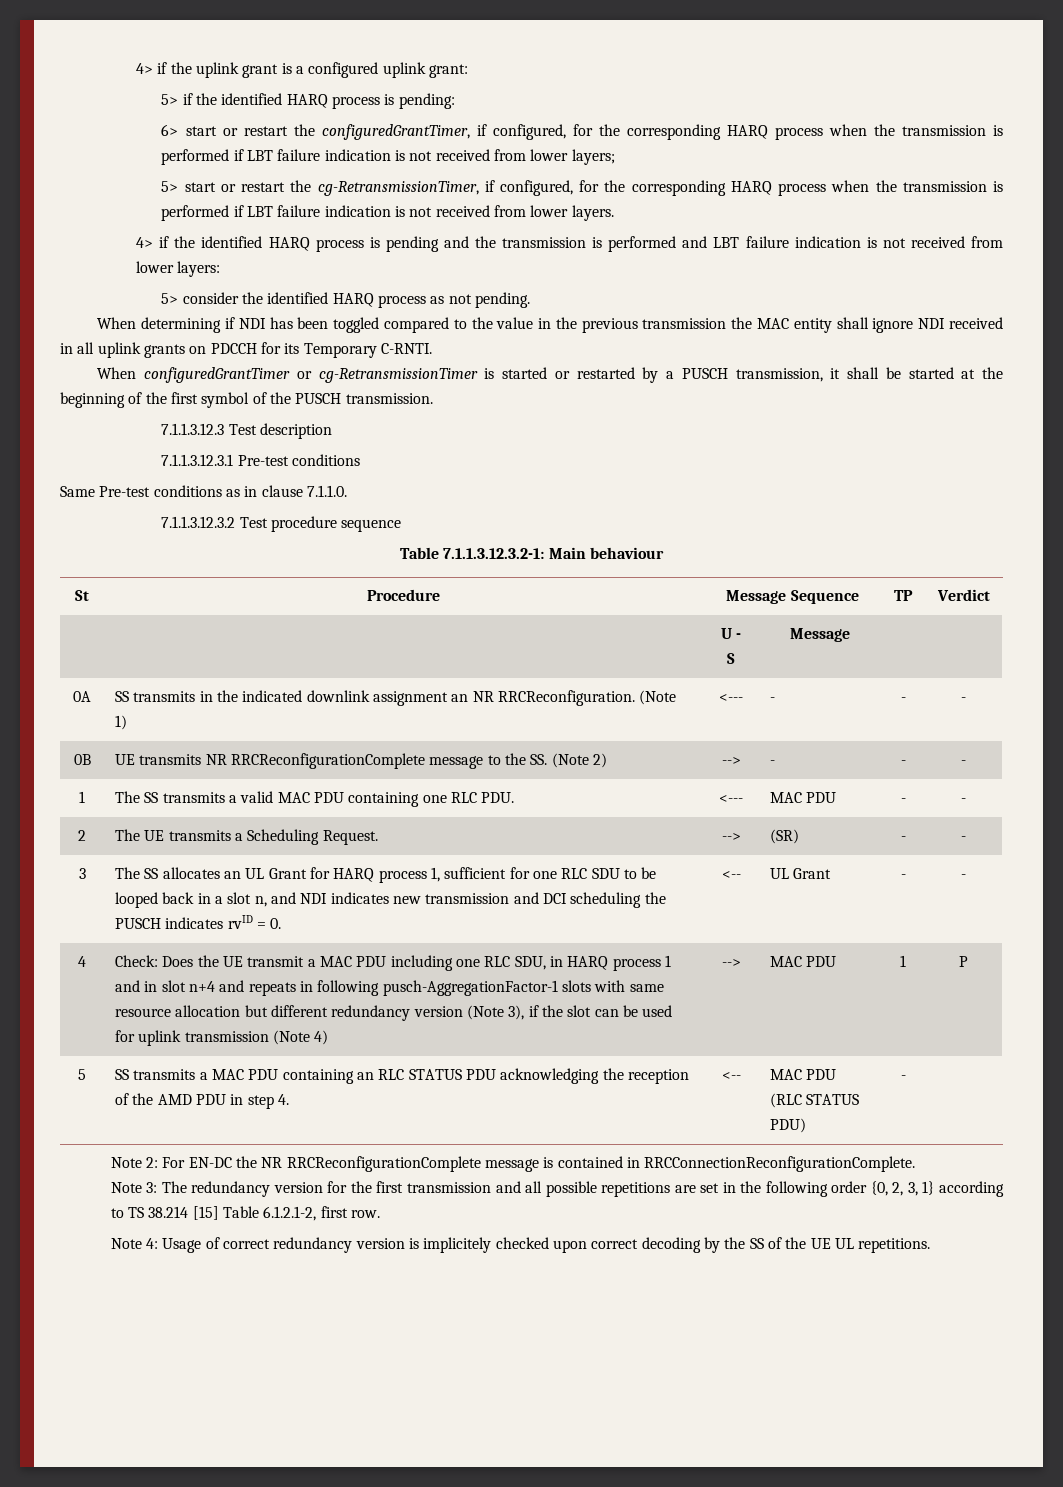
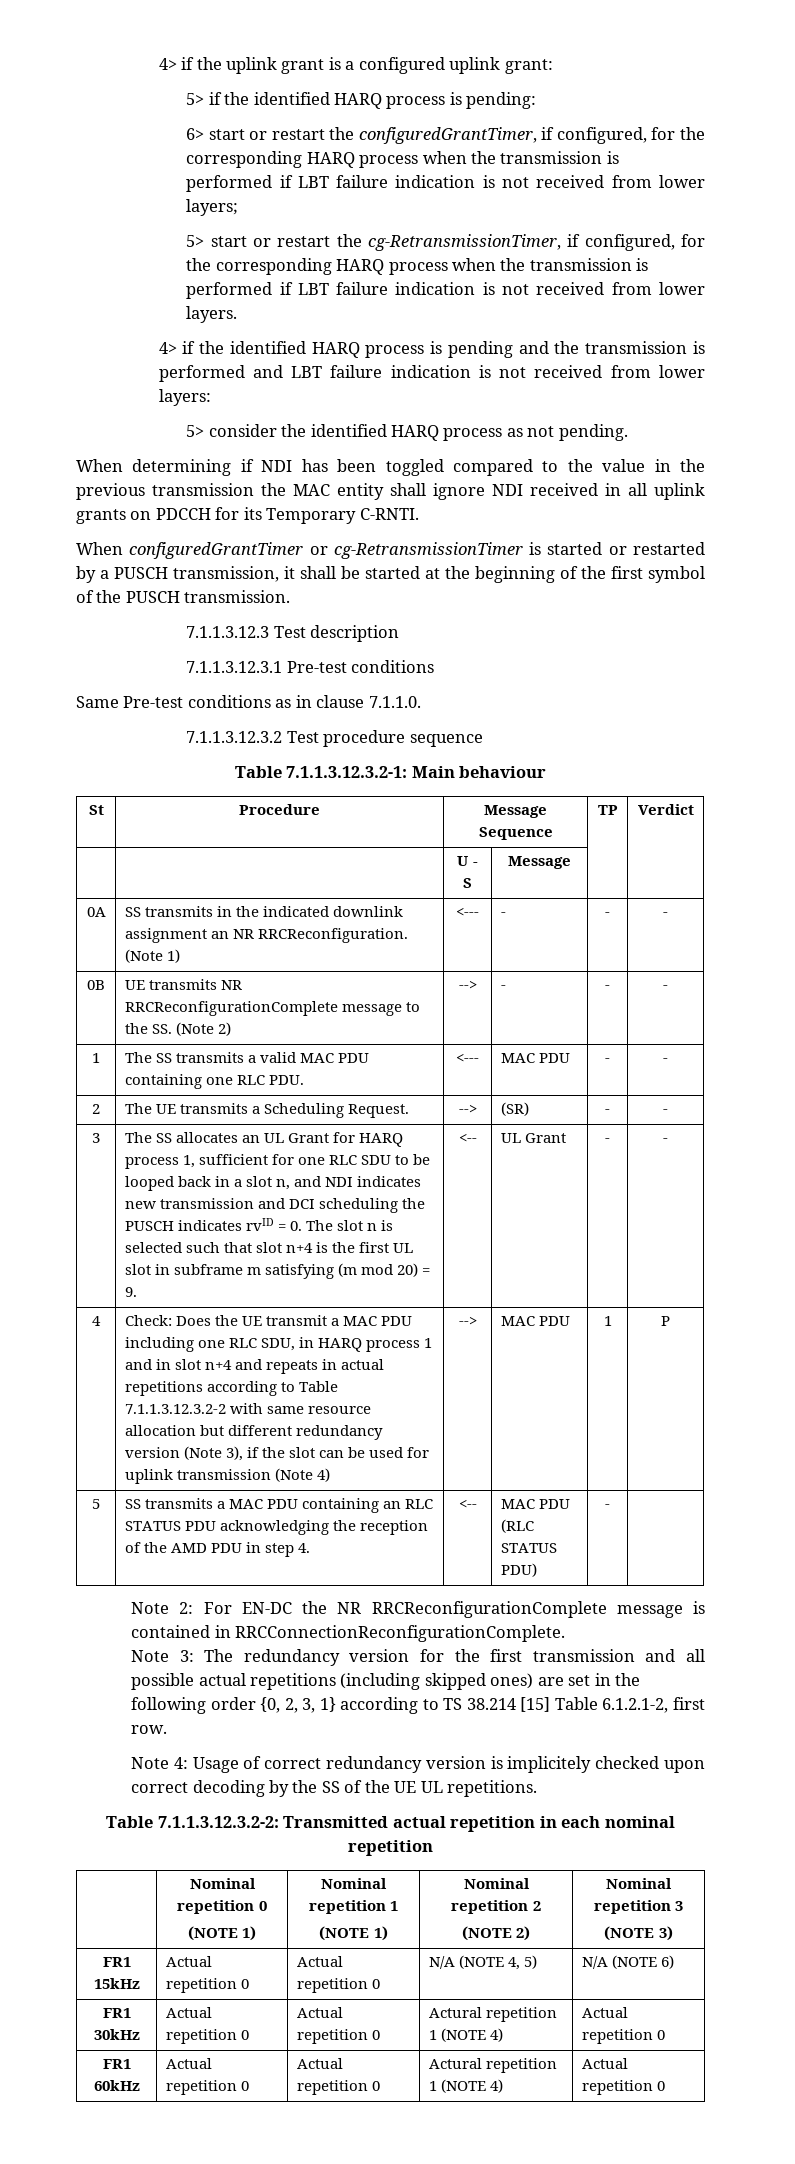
- The SS allocates an UL Grant for HARQ process 1, sufficient for one RLC SDU to be looped back in a slot n, and NDI indicates new transmission and DCI scheduling the PUSCH indicates rvID = 0.
+ The SS allocates an UL Grant for HARQ process 1, sufficient for one RLC SDU to be looped back in a slot n, and NDI indicates new transmission and DCI scheduling the PUSCH indicates rvID = 0. The slot n is selected such that slot n+4 is the first UL slot in subframe m satisfying (m mod 20) = 9.
- Check: Does the UE transmit a MAC PDU including one RLC SDU, in HARQ process 1 and in slot n+4 and repeats in following pusch-AggregationFactor-1 slots with same resource allocation but different redundancy version (Note 3), if the slot can be used for uplink transmission (Note 4)
+ Check: Does the UE transmit a MAC PDU including one RLC SDU, in HARQ process 1 and in slot n+4 and repeats in actual repetitions according to Table 7.1.1.3.12.3.2-2 with same resource allocation but different redundancy version (Note 3), if the slot can be used for uplink transmission (Note 4)
- Note 3: The redundancy version for the first transmission and all possible repetitions are set in the following order {0, 2, 3, 1} according to TS 38.214 [15] Table 6.1.2.1-2, first row.
+ Note 3: The redundancy version for the first transmission and all possible actual repetitions (including skipped ones) are set in the following order {0, 2, 3, 1} according to TS 38.214 [15] Table 6.1.2.1-2, first row.
+ Table 7.1.1.3.12.3.2-2: Transmitted actual repetition in each nominal repetition
+ | Nominal repetition 0
+ (NOTE 1) | Nominal repetition 1
+ (NOTE 1) | Nominal repetition 2
+ (NOTE 2) | Nominal repetition 3
+ (NOTE 3)
+ FR1 15kHz | Actual repetition 0 | Actual repetition 0 | N/A (NOTE 4, 5) | N/A (NOTE 6)
+ FR1 30kHz | Actual repetition 0 | Actual repetition 0 | Actural repetition 1 (NOTE 4) | Actual repetition 0
+ FR1 60kHz | Actual repetition 0 | Actual repetition 0 | Actural repetition 1 (NOTE 4) | Actual repetition 0

